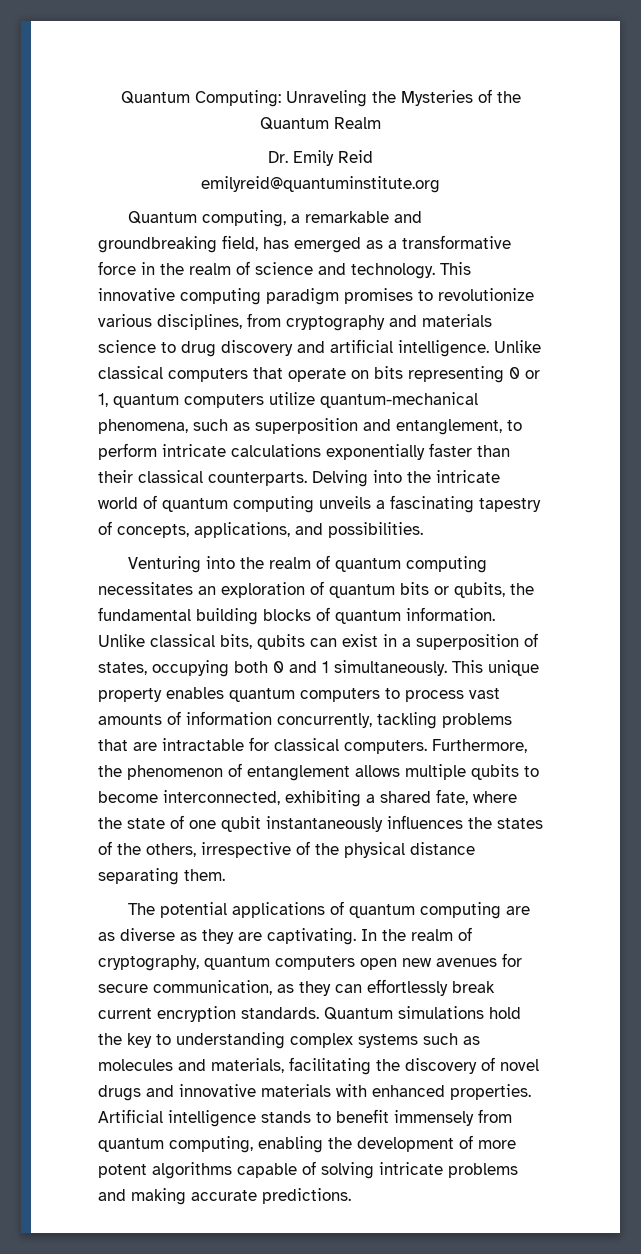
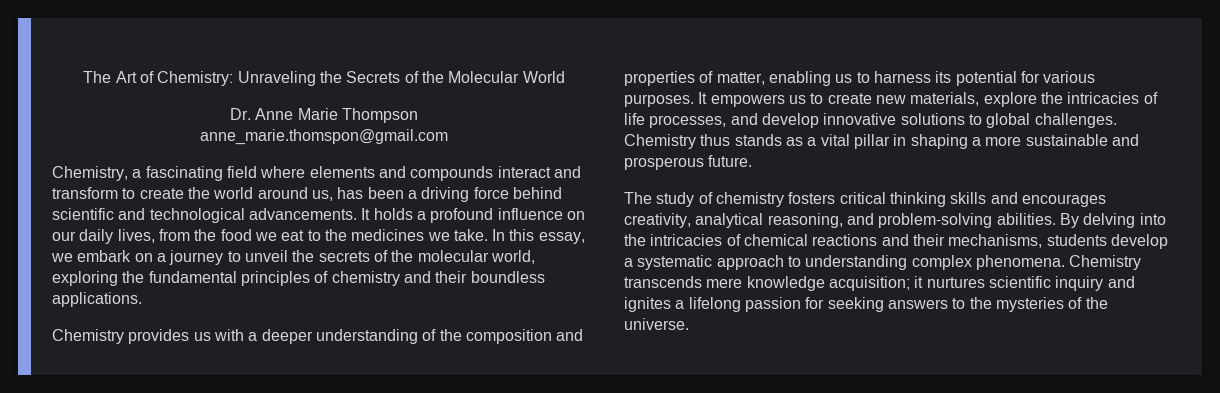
- Quantum Computing: Unraveling the Mysteries of the Quantum Realm
+ The Art of Chemistry: Unraveling the Secrets of the Molecular World
- Dr. Emily Reid
- emilyreid@quantuminstitute.org
- Quantum computing, a remarkable and groundbreaking field, has emerged as a transformative force in the realm of science and technology. This innovative computing paradigm promises to revolutionize various disciplines, from cryptography and materials science to drug discovery and artificial intelligence. Unlike classical computers that operate on bits representing 0 or 1, quantum computers utilize quantum-mechanical phenomena, such as superposition and entanglement, to perform intricate calculations exponentially faster than their classical counterparts. Delving into the intricate world of quantum computing unveils a fascinating tapestry of concepts, applications, and possibilities.
- Venturing into the realm of quantum computing necessitates an exploration of quantum bits or qubits, the fundamental building blocks of quantum information. Unlike classical bits, qubits can exist in a superposition of states, occupying both 0 and 1 simultaneously. This unique property enables quantum computers to process vast amounts of information concurrently, tackling problems that are intractable for classical computers. Furthermore, the phenomenon of entanglement allows multiple qubits to become interconnected, exhibiting a shared fate, where the state of one qubit instantaneously influences the states of the others, irrespective of the physical distance separating them.
- The potential applications of quantum computing are as diverse as they are captivating. In the realm of cryptography, quantum computers open new avenues for secure communication, as they can effortlessly break current encryption standards. Quantum simulations hold the key to understanding complex systems such as molecules and materials, facilitating the discovery of novel drugs and innovative materials with enhanced properties. Artificial intelligence stands to benefit immensely from quantum computing, enabling the development of more potent algorithms capable of solving intricate problems and making accurate predictions.
+ Dr. Anne Marie Thompson
+ anne_marie.thomspon@gmail.com
+ Chemistry, a fascinating field where elements and compounds interact and transform to create the world around us, has been a driving force behind scientific and technological advancements. It holds a profound influence on our daily lives, from the food we eat to the medicines we take. In this essay, we embark on a journey to unveil the secrets of the molecular world, exploring the fundamental principles of chemistry and their boundless applications.
+ Chemistry provides us with a deeper understanding of the composition and properties of matter, enabling us to harness its potential for various purposes. It empowers us to create new materials, explore the intricacies of life processes, and develop innovative solutions to global challenges. Chemistry thus stands as a vital pillar in shaping a more sustainable and prosperous future.
+ The study of chemistry fosters critical thinking skills and encourages creativity, analytical reasoning, and problem-solving abilities. By delving into the intricacies of chemical reactions and their mechanisms, students develop a systematic approach to understanding complex phenomena. Chemistry transcends mere knowledge acquisition; it nurtures scientific inquiry and ignites a lifelong passion for seeking answers to the mysteries of the universe.

